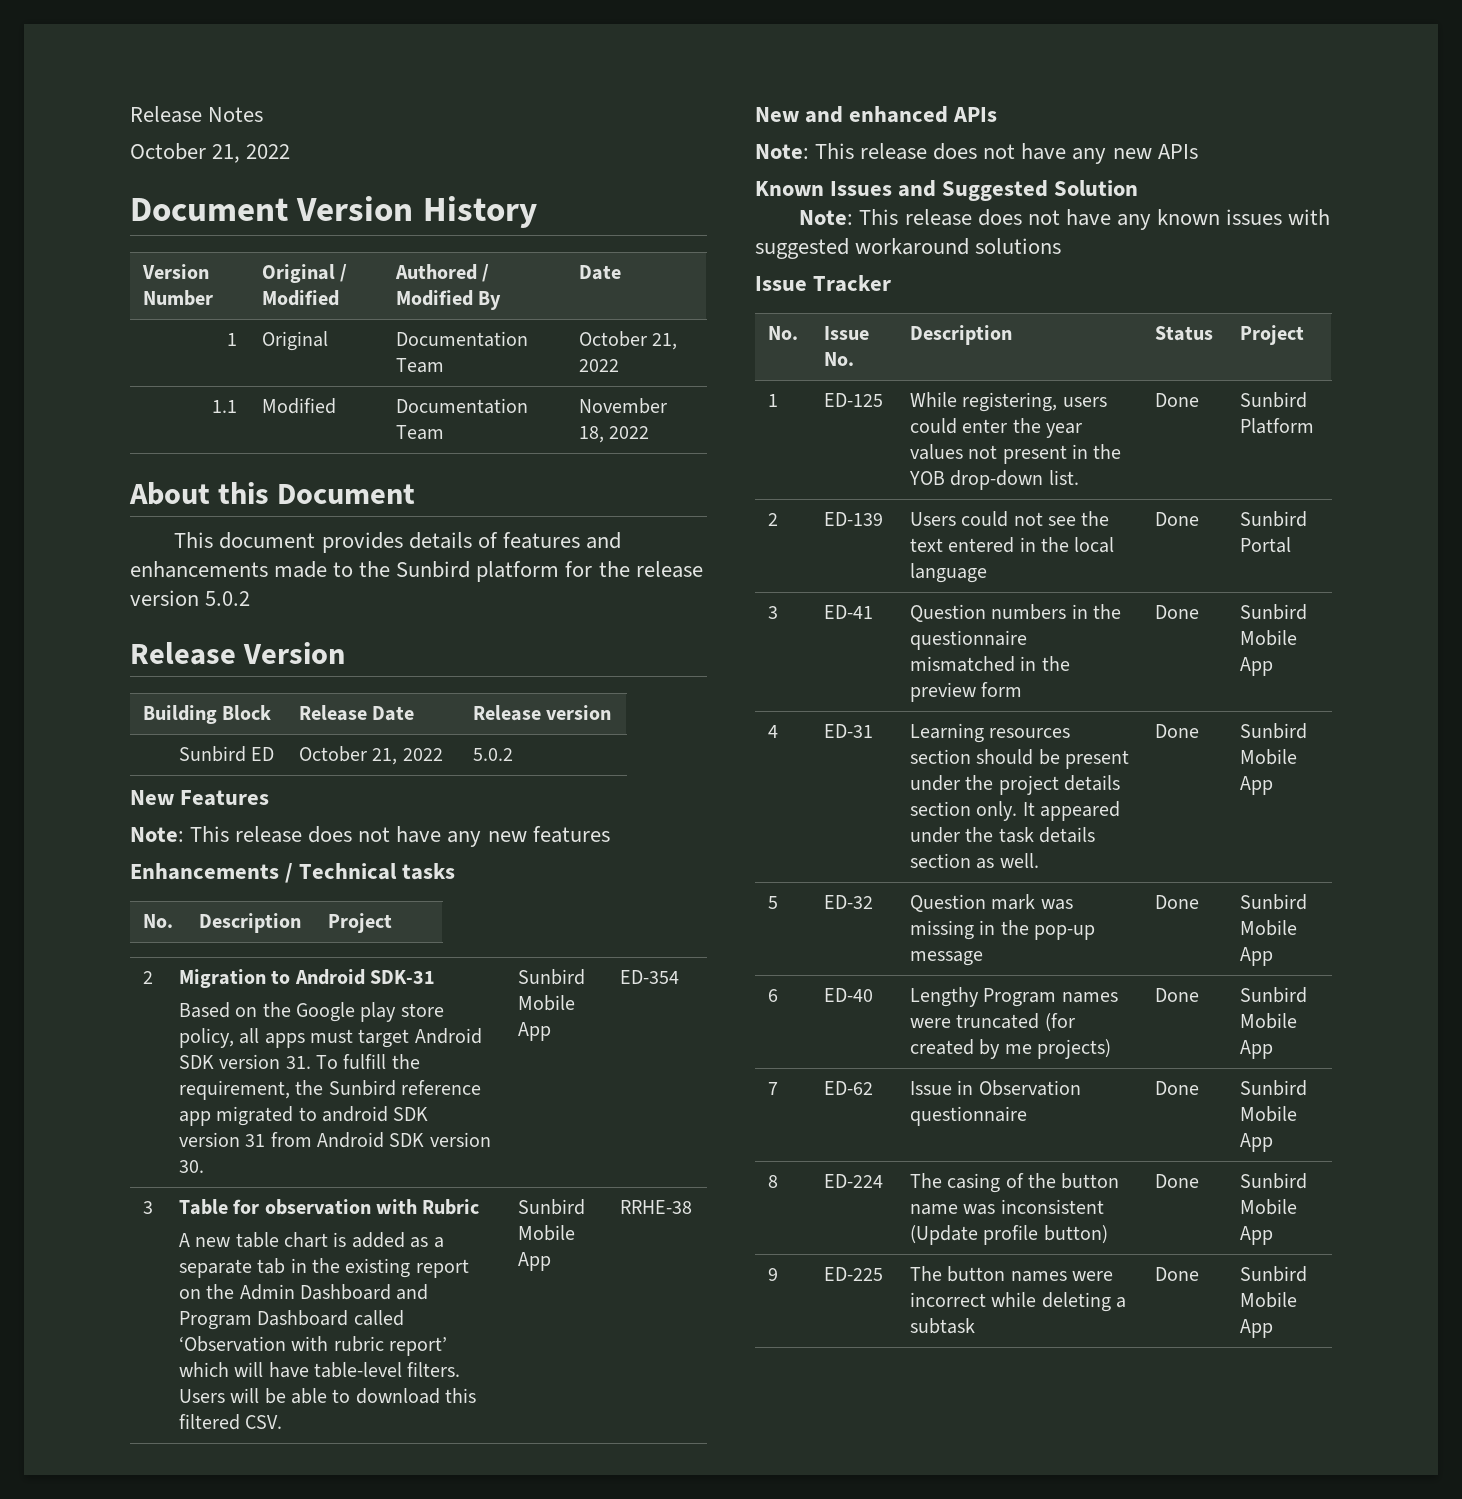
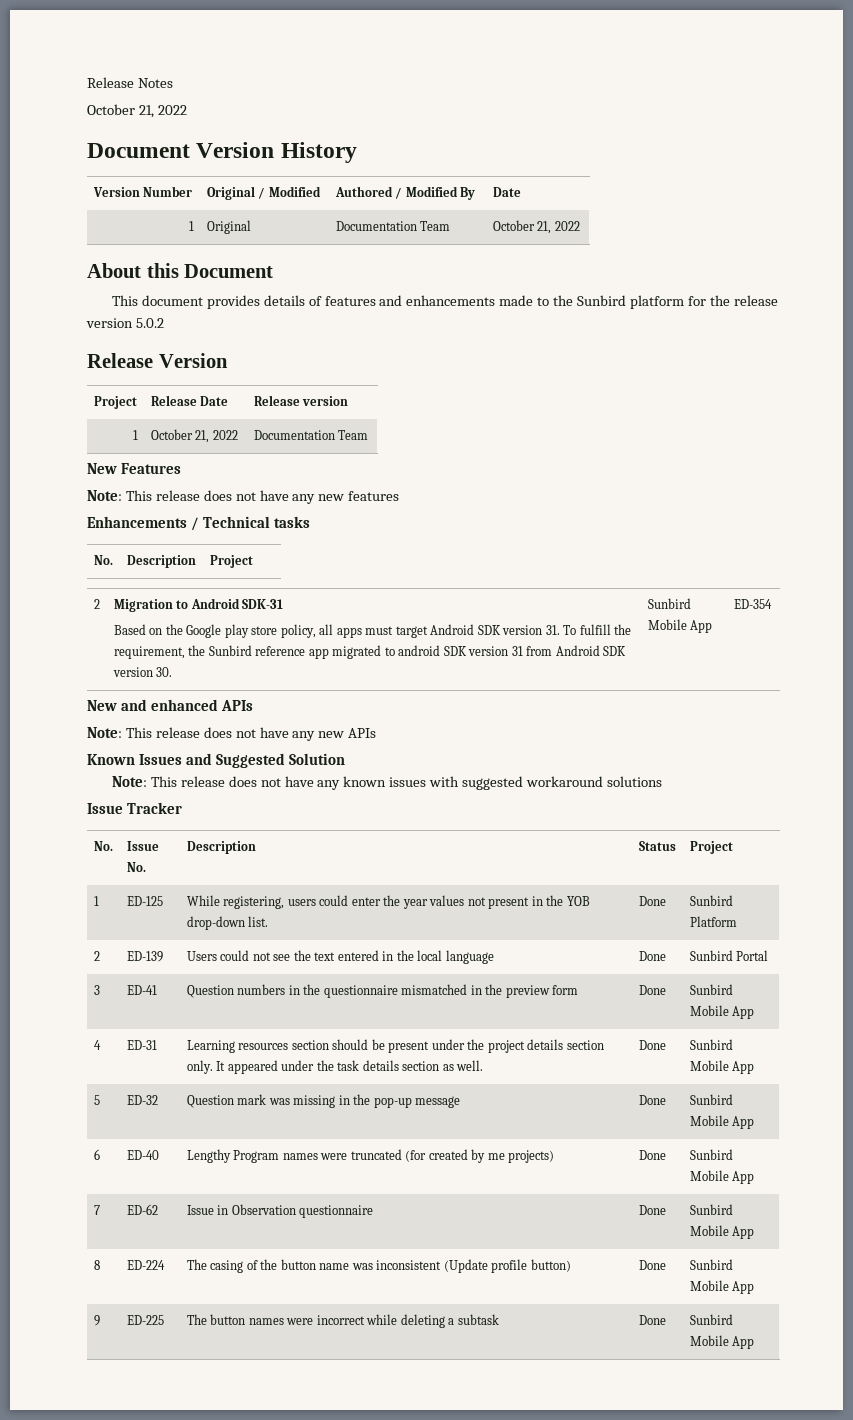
- 1.1 | Modified | Documentation Team | November 18, 2022
- Building Block | Release Date | Release version
+ Project | Release Date | Release version
- Sunbird ED | October 21, 2022 | 5.0.2
+ 1 | October 21, 2022 | Documentation Team
- 3 | Table for observation with Rubric
- A new table chart is added as a separate tab in the existing report on the Admin Dashboard and Program Dashboard called ‘Observation with rubric report’ which will have table-level filters. Users will be able to download this filtered CSV. | Sunbird Mobile App | RRHE-38

